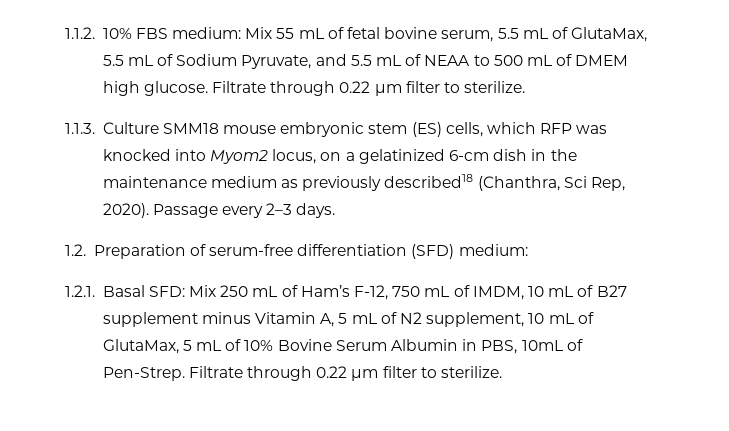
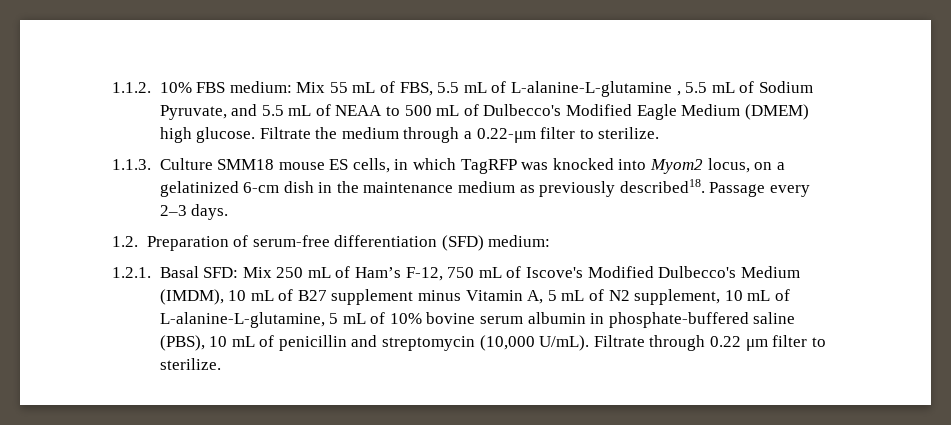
- 1.1.2. 10% FBS medium: Mix 55 mL of fetal bovine serum, 5.5 mL of GlutaMax, 5.5 mL of Sodium Pyruvate, and 5.5 mL of NEAA to 500 mL of DMEM high glucose. Filtrate through 0.22 μm filter to sterilize.
+ 1.1.2. 10% FBS medium: Mix 55 mL of FBS, 5.5 mL of L-alanine-L-glutamine , 5.5 mL of Sodium Pyruvate, and 5.5 mL of NEAA to 500 mL of Dulbecco's Modified Eagle Medium (DMEM) high glucose. Filtrate the medium through a 0.22-μm filter to sterilize.
- 1.1.3. Culture SMM18 mouse embryonic stem (ES) cells, which RFP was knocked into Myom2 locus, on a gelatinized 6-cm dish in the maintenance medium as previously described18 (Chanthra, Sci Rep, 2020).
+ 1.1.3. Culture SMM18 mouse ES cells, in which TagRFP was knocked into Myom2 locus, on a gelatinized 6-cm dish in the maintenance medium as previously described18.
- 1.2.1. Basal SFD: Mix 250 mL of Ham’s F-12, 750 mL of IMDM, 10 mL of B27 supplement minus Vitamin A, 5 mL of N2 supplement, 10 mL of GlutaMax, 5 mL of 10% Bovine Serum Albumin in PBS, 10mL of Pen-Strep.
+ 1.2.1. Basal SFD: Mix 250 mL of Ham’s F-12, 750 mL of Iscove's Modified Dulbecco's Medium (IMDM), 10 mL of B27 supplement minus Vitamin A, 5 mL of N2 supplement, 10 mL of L-alanine-L-glutamine, 5 mL of 10% bovine serum albumin in phosphate-buffered saline (PBS), 10 mL of penicillin and streptomycin (10,000 U/mL).

